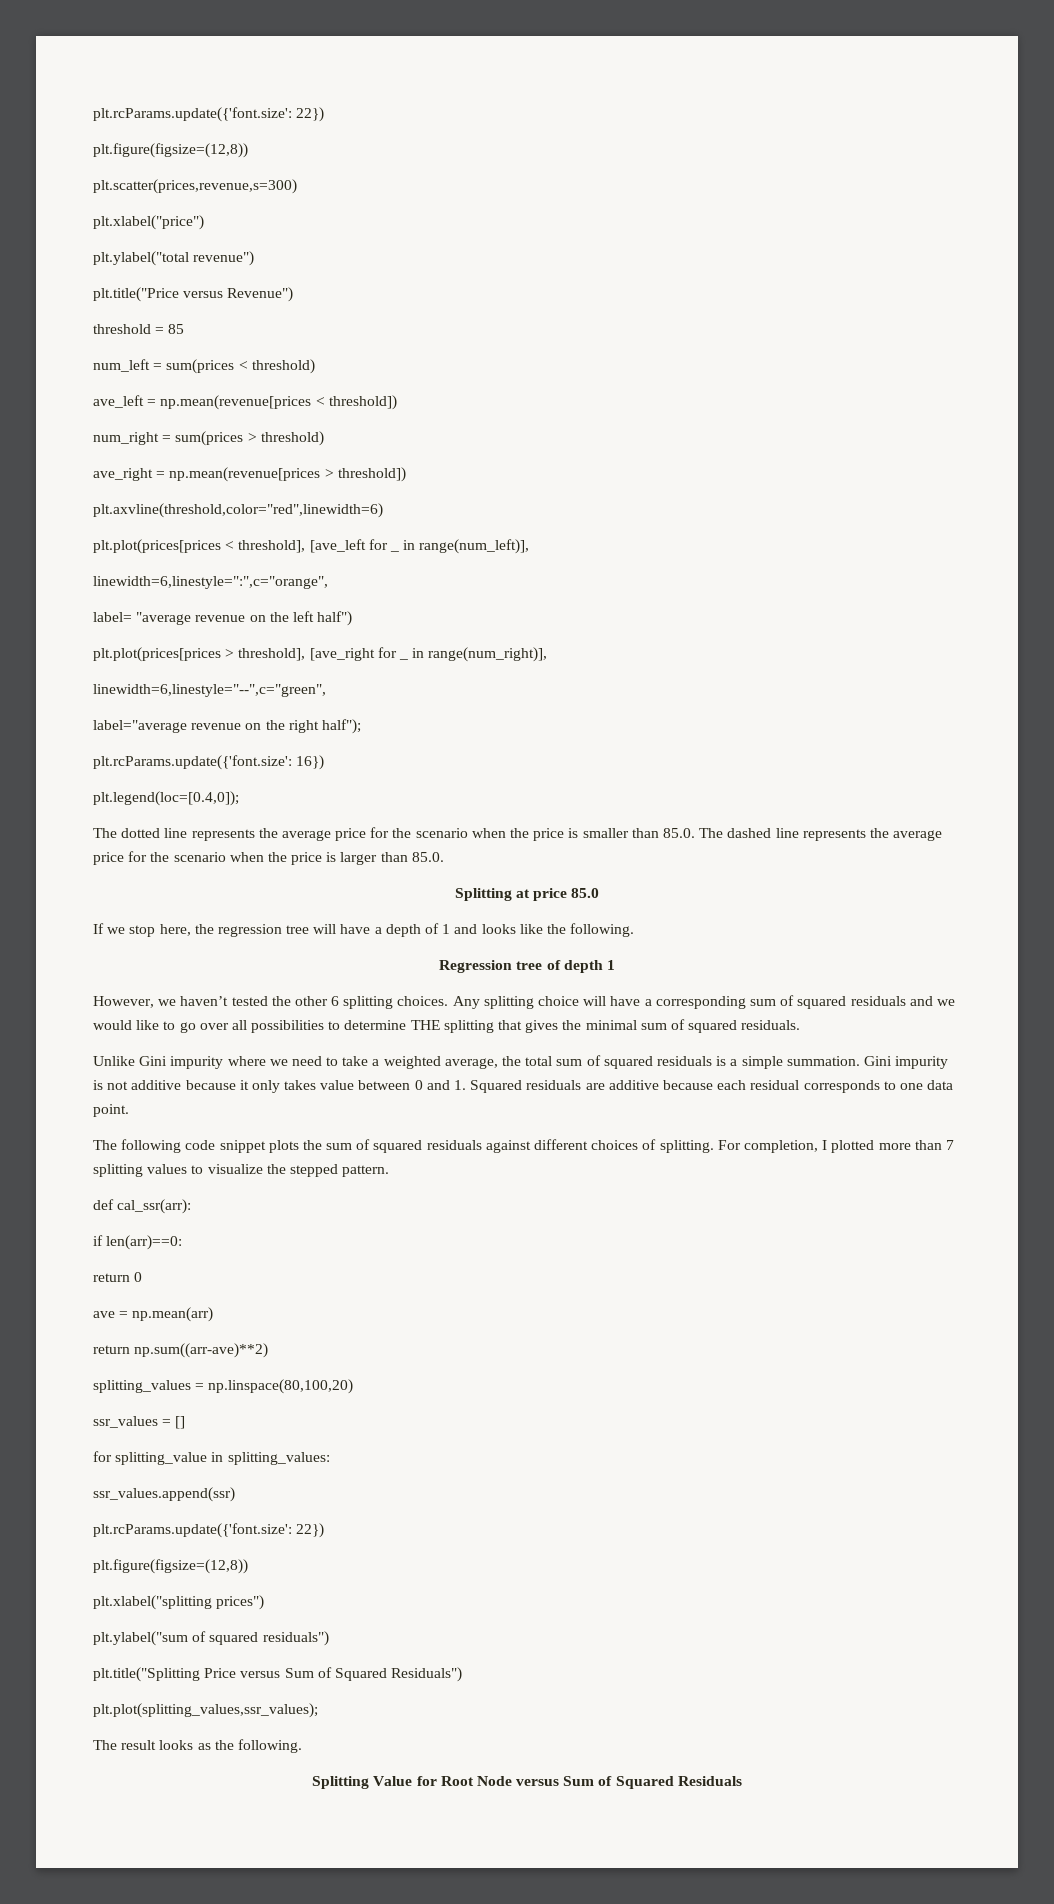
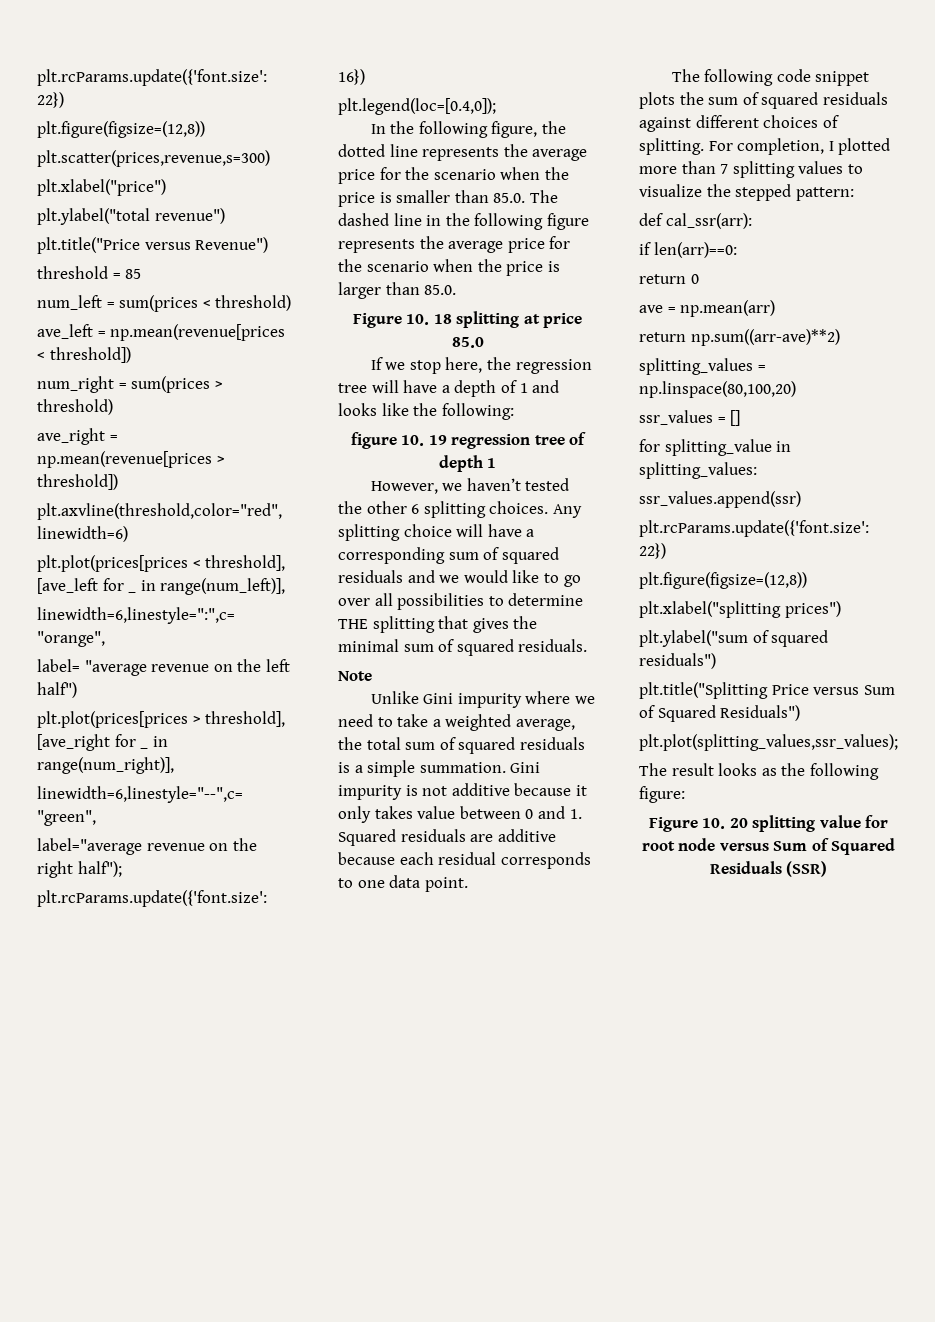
- The dotted line represents the average price for the scenario when the price is smaller than 85.0. The dashed line represents the average price for the scenario when the price is larger than 85.0.
+ In the following figure, the dotted line represents the average price for the scenario when the price is smaller than 85.0. The dashed line in the following figure represents the average price for the scenario when the price is larger than 85.0.
- Splitting at price 85.0
+ Figure 10. 18 splitting at price 85.0
- If we stop here, the regression tree will have a depth of 1 and looks like the following.
- Regression tree of depth 1
+ If we stop here, the regression tree will have a depth of 1 and looks like the following:
+ figure 10. 19 regression tree of depth 1
+ Note
- For completion, I plotted more than 7 splitting values to visualize the stepped pattern.
+ For completion, I plotted more than 7 splitting values to visualize the stepped pattern:
- The result looks as the following.
- Splitting Value for Root Node versus Sum of Squared Residuals
+ The result looks as the following figure:
+ Figure 10. 20 splitting value for root node versus Sum of Squared Residuals (SSR)

